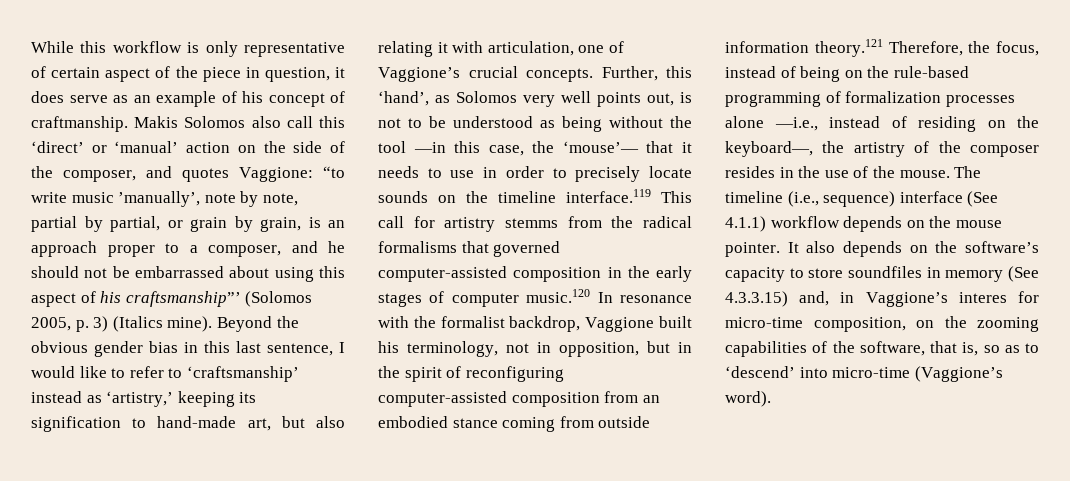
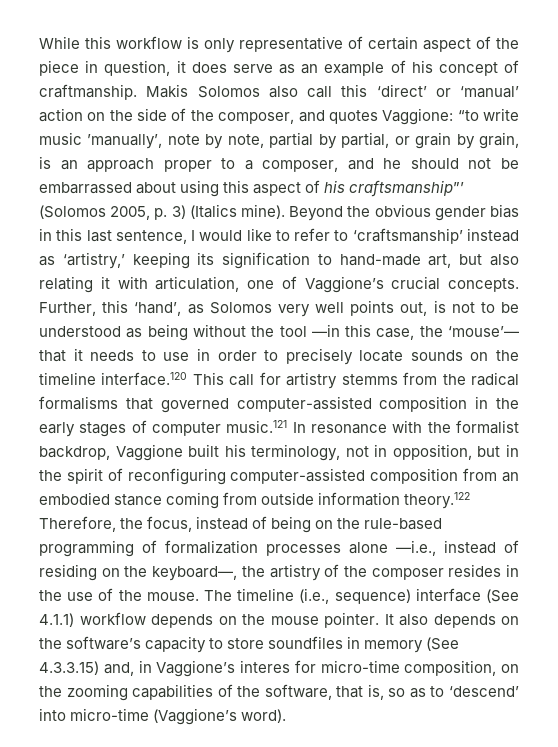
- Further, this ‘hand’, as Solomos very well points out, is not to be understood as being without the tool —in this case, the ‘mouse’— that it needs to use in order to precisely locate sounds on the timeline interface.119 This call for artistry stemms from the radical formalisms that governed computer-assisted composition in the early stages of computer music.120 In resonance with the formalist backdrop, Vaggione built his terminology, not in opposition, but in the spirit of reconfiguring computer-assisted composition from an embodied stance coming from outside information theory.121 Therefore, the focus, instead of being on the rule-based programming of formalization processes alone —i.e., instead of residing on the keyboard—, the artistry of the composer resides in the use of the mouse.
+ Further, this ‘hand’, as Solomos very well points out, is not to be understood as being without the tool —in this case, the ‘mouse’— that it needs to use in order to precisely locate sounds on the timeline interface.120 This call for artistry stemms from the radical formalisms that governed computer-assisted composition in the early stages of computer music.121 In resonance with the formalist backdrop, Vaggione built his terminology, not in opposition, but in the spirit of reconfiguring computer-assisted composition from an embodied stance coming from outside information theory.122 Therefore, the focus, instead of being on the rule-based programming of formalization processes alone —i.e., instead of residing on the keyboard—, the artistry of the composer resides in the use of the mouse.

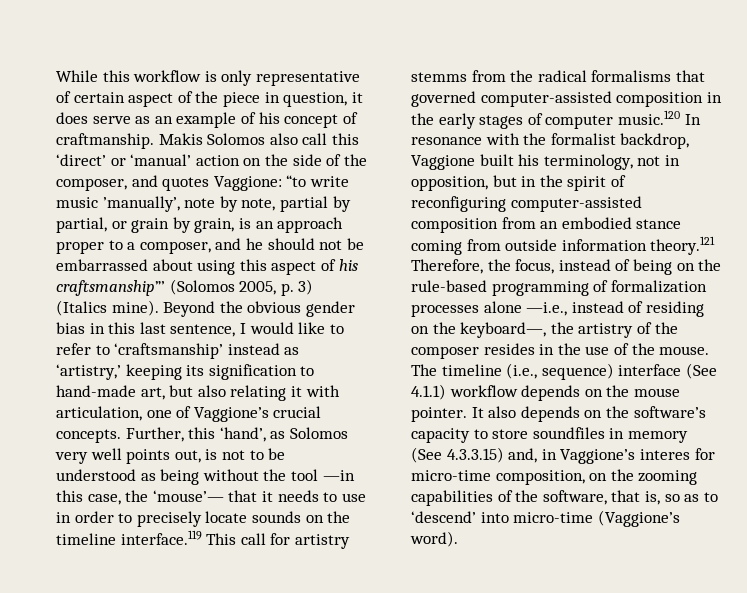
- Further, this ‘hand’, as Solomos very well points out, is not to be understood as being without the tool —in this case, the ‘mouse’— that it needs to use in order to precisely locate sounds on the timeline interface.120 This call for artistry stemms from the radical formalisms that governed computer-assisted composition in the early stages of computer music.121 In resonance with the formalist backdrop, Vaggione built his terminology, not in opposition, but in the spirit of reconfiguring computer-assisted composition from an embodied stance coming from outside information theory.122 Therefore, the focus, instead of being on the rule-based programming of formalization processes alone —i.e., instead of residing on the keyboard—, the artistry of the composer resides in the use of the mouse.
+ Further, this ‘hand’, as Solomos very well points out, is not to be understood as being without the tool —in this case, the ‘mouse’— that it needs to use in order to precisely locate sounds on the timeline interface.119 This call for artistry stemms from the radical formalisms that governed computer-assisted composition in the early stages of computer music.120 In resonance with the formalist backdrop, Vaggione built his terminology, not in opposition, but in the spirit of reconfiguring computer-assisted composition from an embodied stance coming from outside information theory.121 Therefore, the focus, instead of being on the rule-based programming of formalization processes alone —i.e., instead of residing on the keyboard—, the artistry of the composer resides in the use of the mouse.

